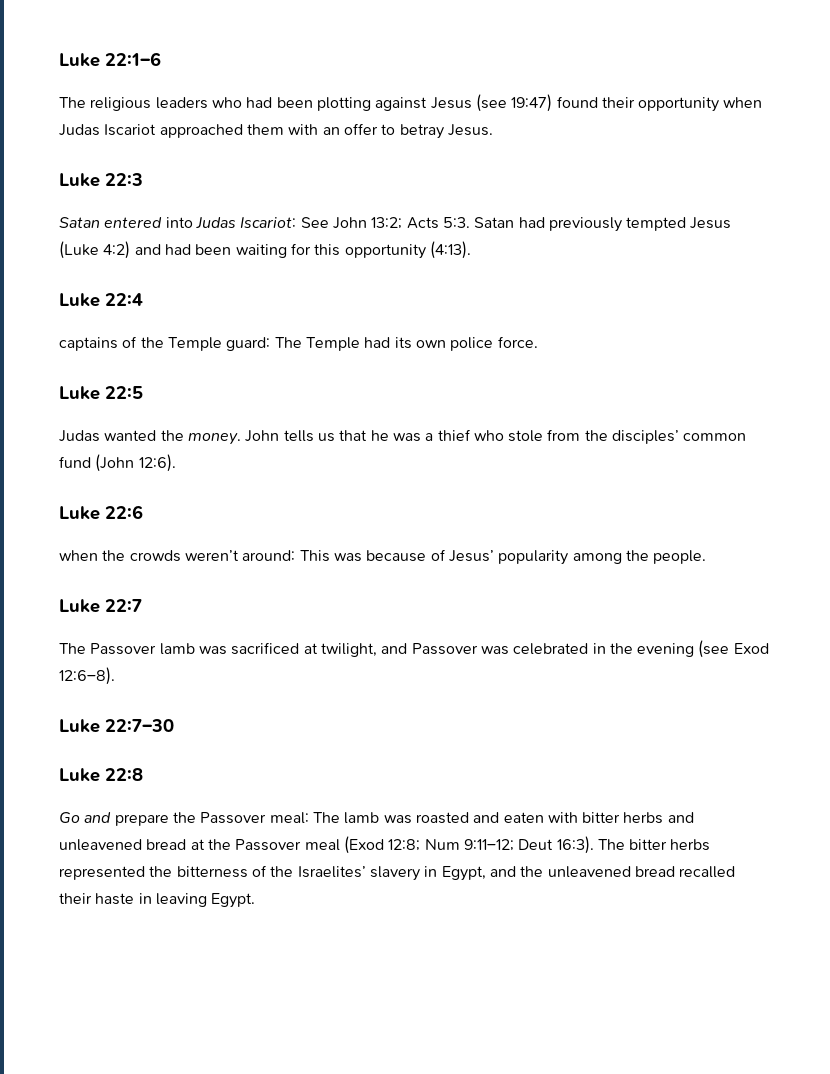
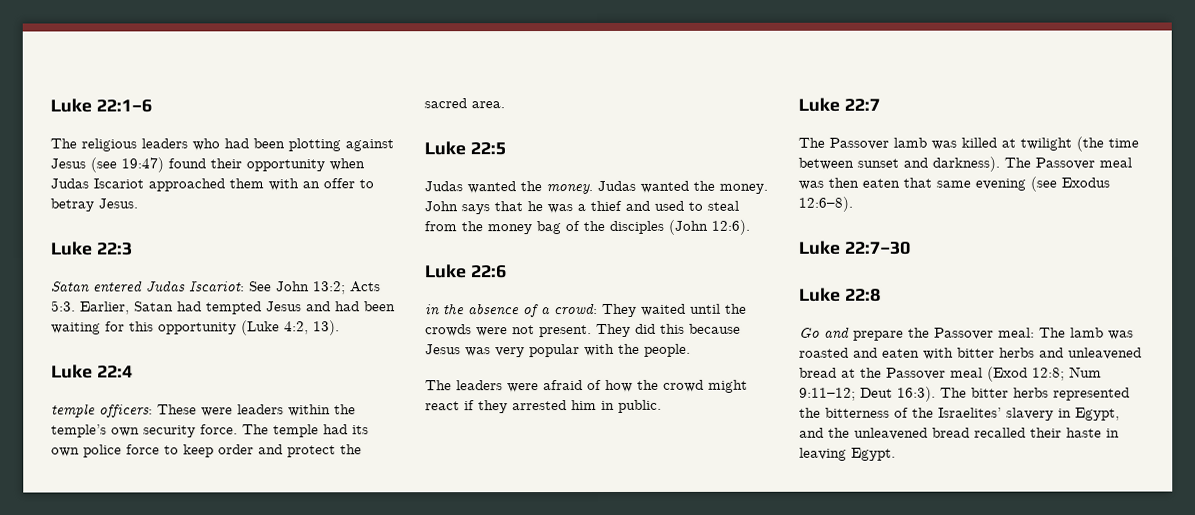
- Satan entered into Judas Iscariot: See John 13:2; Acts 5:3.
+ Satan entered Judas Iscariot: See John 13:2; Acts 5:3.
- Satan had previously tempted Jesus (Luke 4:2) and had been waiting for this opportunity (4:13).
+ Earlier, Satan had tempted Jesus and had been waiting for this opportunity (Luke 4:2, 13).
- captains of the Temple guard: The Temple had its own police force.
+ temple officers: These were leaders within the temple’s own security force. The temple had its own police force to keep order and protect the sacred area.
- John tells us that he was a thief who stole from the disciples’ common fund (John 12:6).
+ Judas wanted the money. John says that he was a thief and used to steal from the money bag of the disciples (John 12:6).
  Luke 22:6
- when the crowds weren’t around: This was because of Jesus’ popularity among the people.
+ in the absence of a crowd: They waited until the crowds were not present. They did this because Jesus was very popular with the people.
+ The leaders were afraid of how the crowd might react if they arrested him in public.
- The Passover lamb was sacrificed at twilight, and Passover was celebrated in the evening (see Exod 12:6–8).
+ The Passover lamb was killed at twilight (the time between sunset and darkness). The Passover meal was then eaten that same evening (see Exodus 12:6–8).

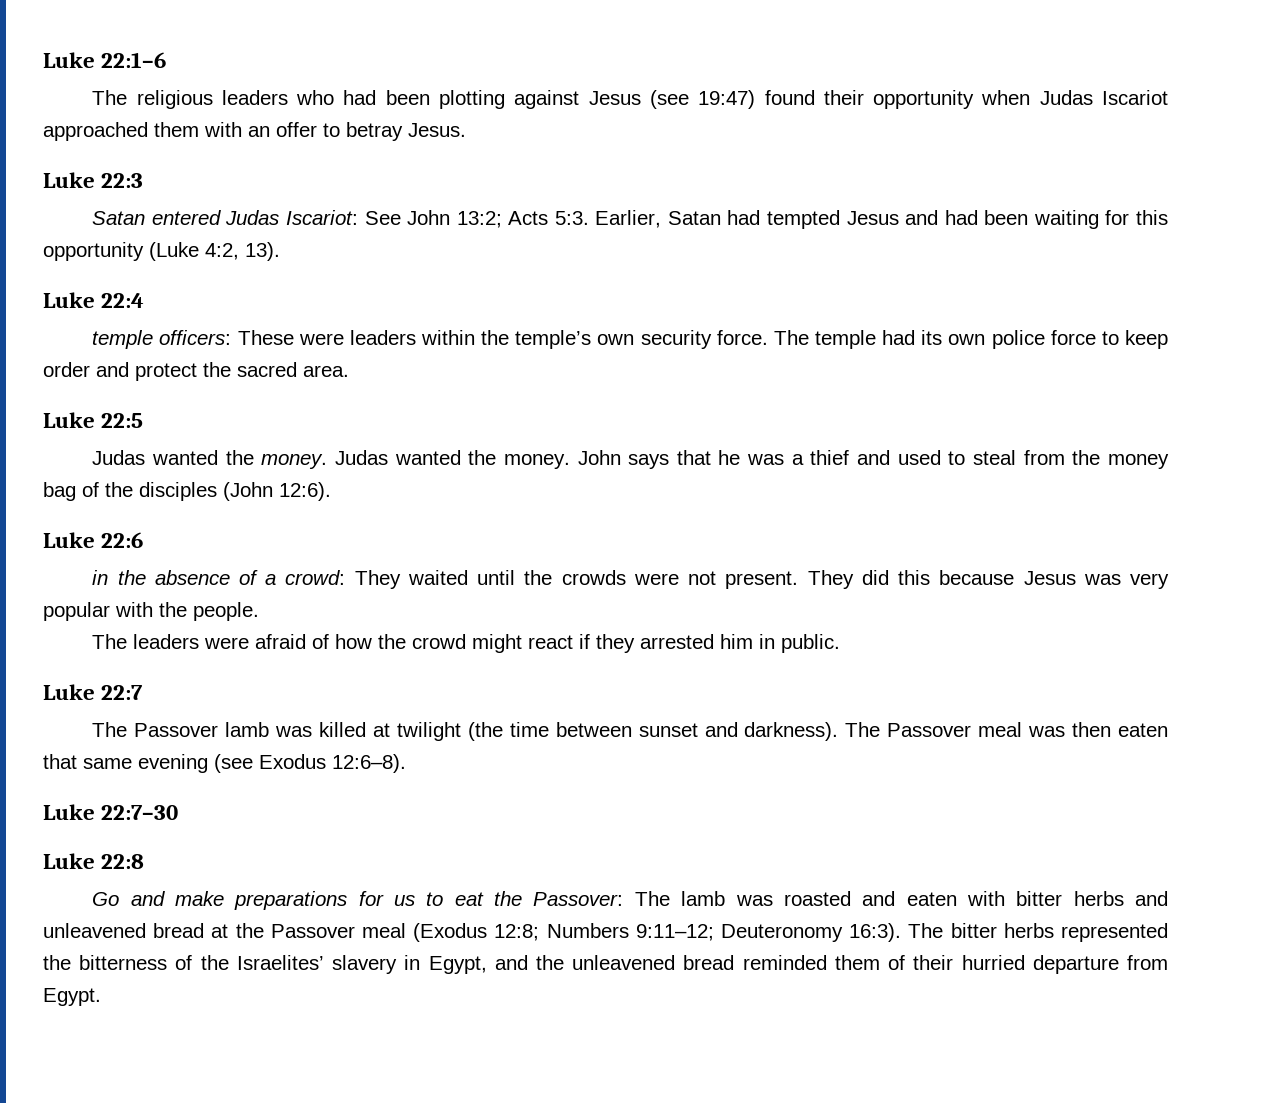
- Go and prepare the Passover meal: The lamb was roasted and eaten with bitter herbs and unleavened bread at the Passover meal (Exod 12:8; Num 9:11–12; Deut 16:3).
+ Go and make preparations for us to eat the Passover: The lamb was roasted and eaten with bitter herbs and unleavened bread at the Passover meal (Exodus 12:8; Numbers 9:11–12; Deuteronomy 16:3).
- The bitter herbs represented the bitterness of the Israelites’ slavery in Egypt, and the unleavened bread recalled their haste in leaving Egypt.
+ The bitter herbs represented the bitterness of the Israelites’ slavery in Egypt, and the unleavened bread reminded them of their hurried departure from Egypt.

